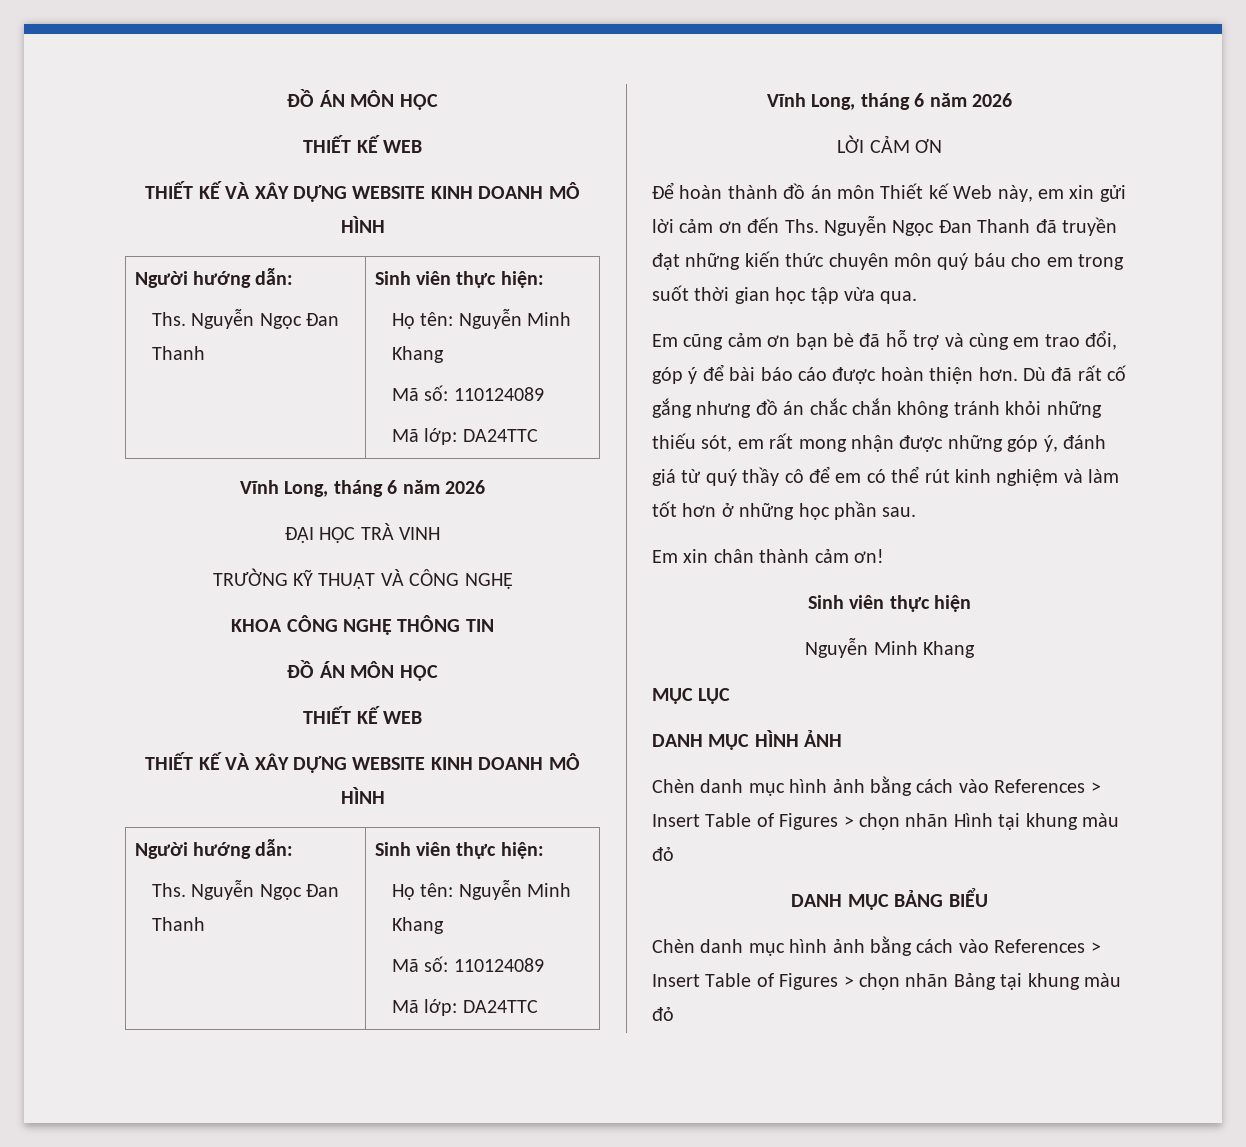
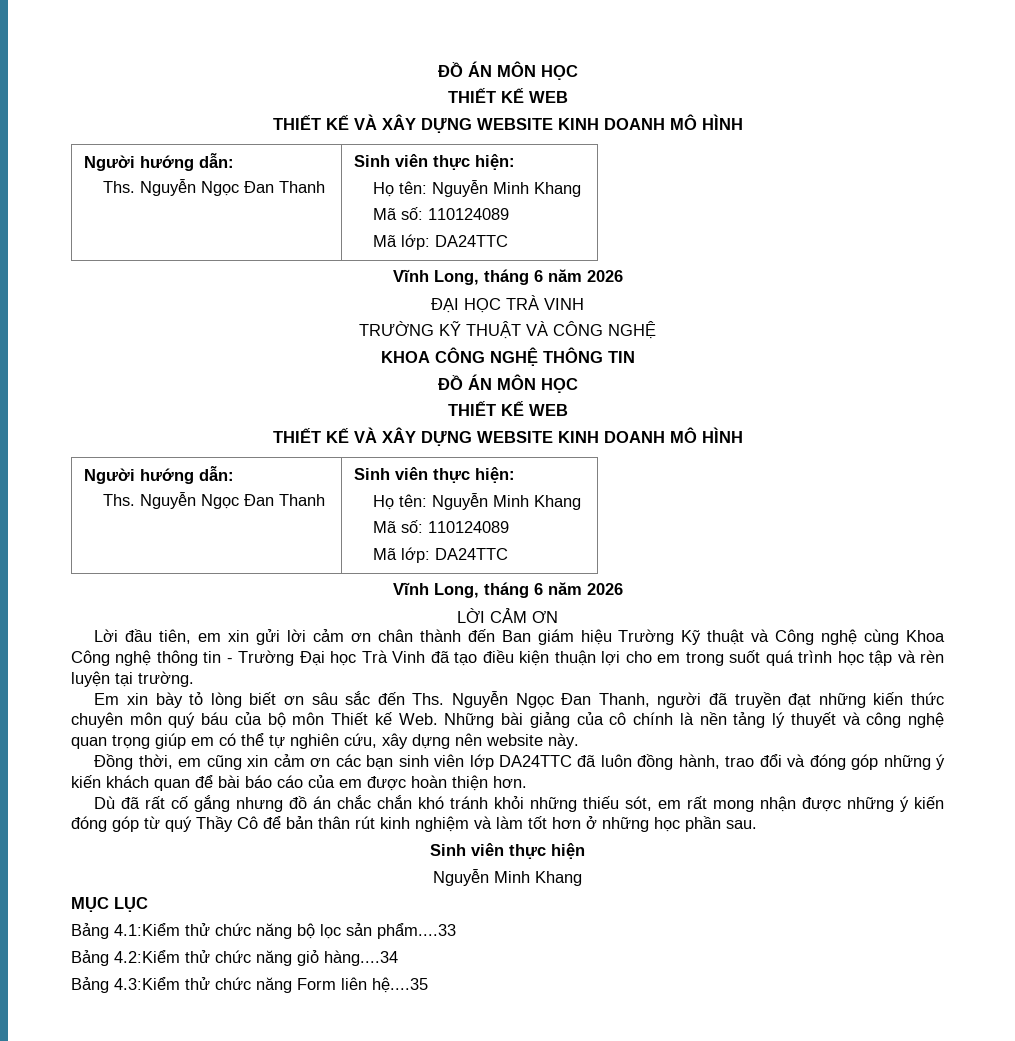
- Để hoàn thành đồ án môn Thiết kế Web này, em xin gửi lời cảm ơn đến Ths. Nguyễn Ngọc Đan Thanh đã truyền đạt những kiến thức chuyên môn quý báu cho em trong suốt thời gian học tập vừa qua.
- Em cũng cảm ơn bạn bè đã hỗ trợ và cùng em trao đổi, góp ý để bài báo cáo được hoàn thiện hơn. Dù đã rất cố gắng nhưng đồ án chắc chắn không tránh khỏi những thiếu sót, em rất mong nhận được những góp ý, đánh giá từ quý thầy cô để em có thể rút kinh nghiệm và làm tốt hơn ở những học phần sau.
+ Lời đầu tiên, em xin gửi lời cảm ơn chân thành đến Ban giám hiệu Trường Kỹ thuật và Công nghệ cùng Khoa Công nghệ thông tin - Trường Đại học Trà Vinh đã tạo điều kiện thuận lợi cho em trong suốt quá trình học tập và rèn luyện tại trường.
+ Em xin bày tỏ lòng biết ơn sâu sắc đến Ths. Nguyễn Ngọc Đan Thanh, người đã truyền đạt những kiến thức chuyên môn quý báu của bộ môn Thiết kế Web. Những bài giảng của cô chính là nền tảng lý thuyết và công nghệ quan trọng giúp em có thể tự nghiên cứu, xây dựng nên website này.
+ Đồng thời, em cũng xin cảm ơn các bạn sinh viên lớp DA24TTC đã luôn đồng hành, trao đổi và đóng góp những ý kiến khách quan để bài báo cáo của em được hoàn thiện hơn.
+ Dù đã rất cố gắng nhưng đồ án chắc chắn khó tránh khỏi những thiếu sót, em rất mong nhận được những ý kiến đóng góp từ quý Thầy Cô để bản thân rút kinh nghiệm và làm tốt hơn ở những học phần sau.
- Em xin chân thành cảm ơn!
- DANH MỤC HÌNH ẢNH
- Chèn danh mục hình ảnh bằng cách vào References > Insert Table of Figures > chọn nhãn Hình tại khung màu đỏ
- DANH MỤC BẢNG BIỂU
- Chèn danh mục hình ảnh bằng cách vào References > Insert Table of Figures > chọn nhãn Bảng tại khung màu đỏ
+ Bảng 4.1:Kiểm thử chức năng bộ lọc sản phẩm....33
+ Bảng 4.2:Kiểm thử chức năng giỏ hàng....34
+ Bảng 4.3:Kiểm thử chức năng Form liên hệ....35

